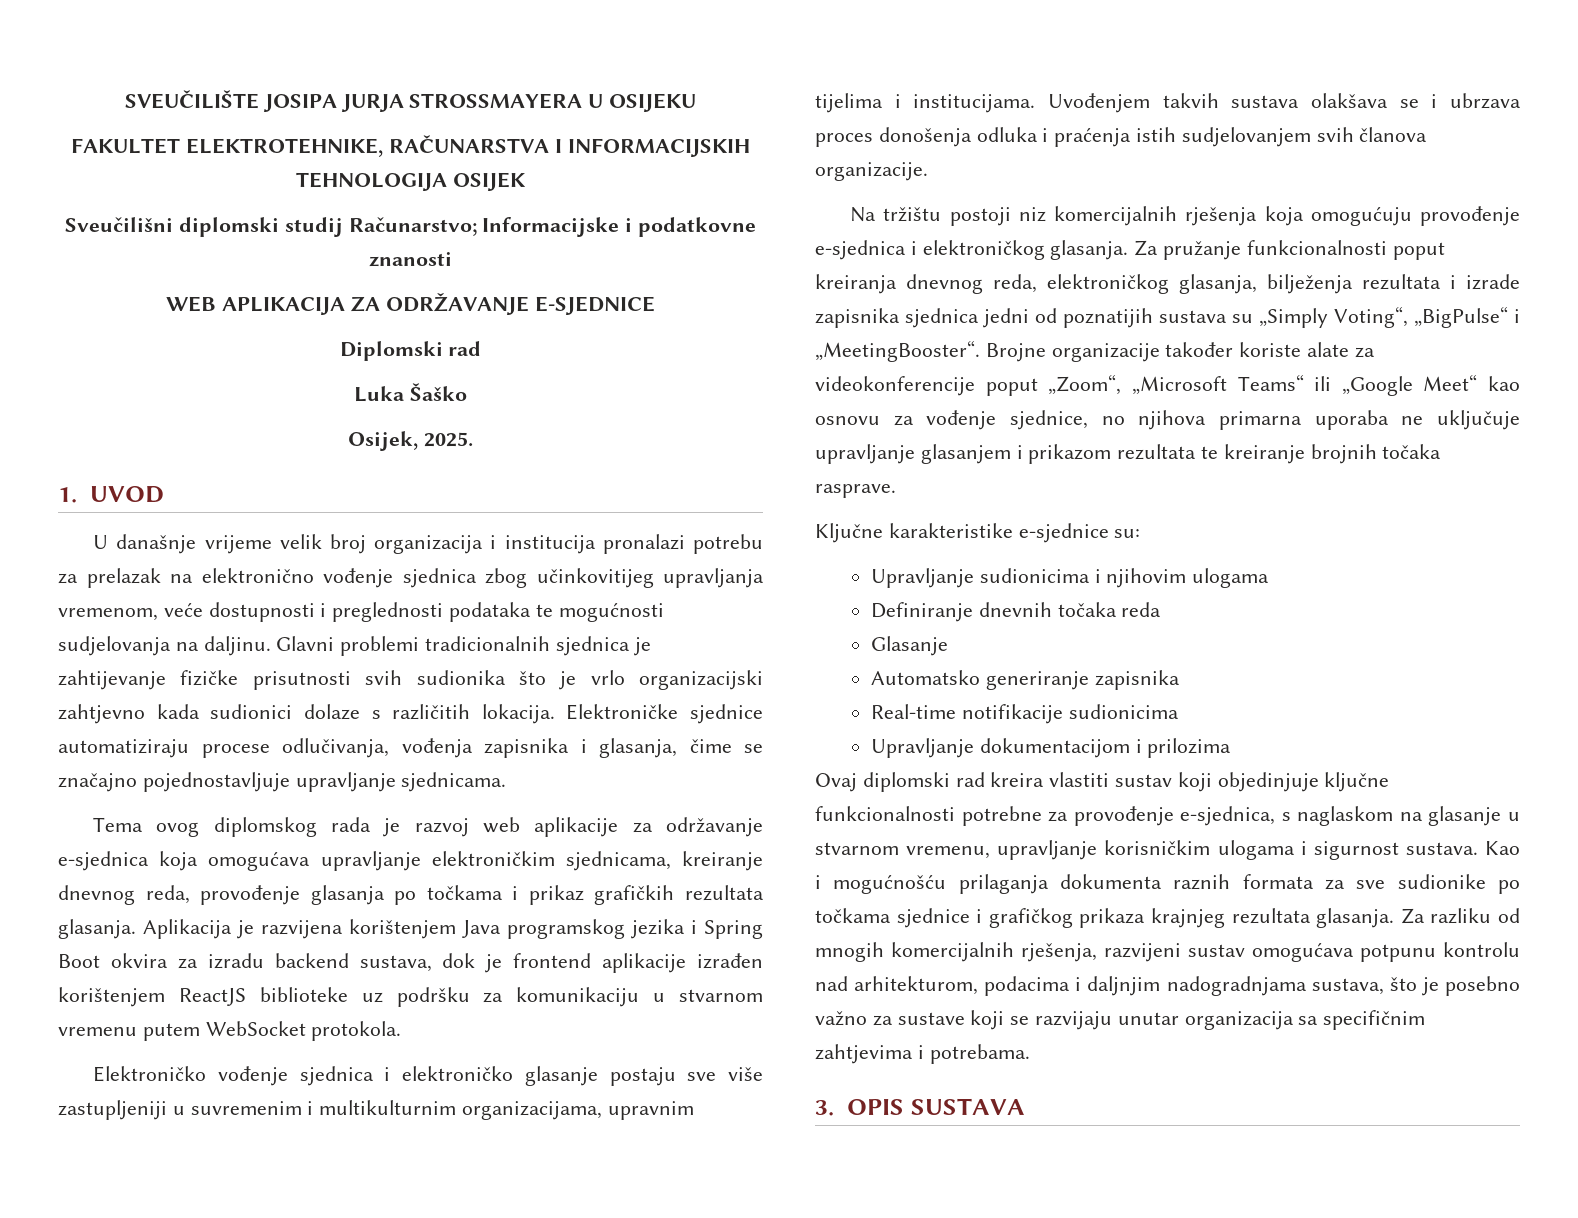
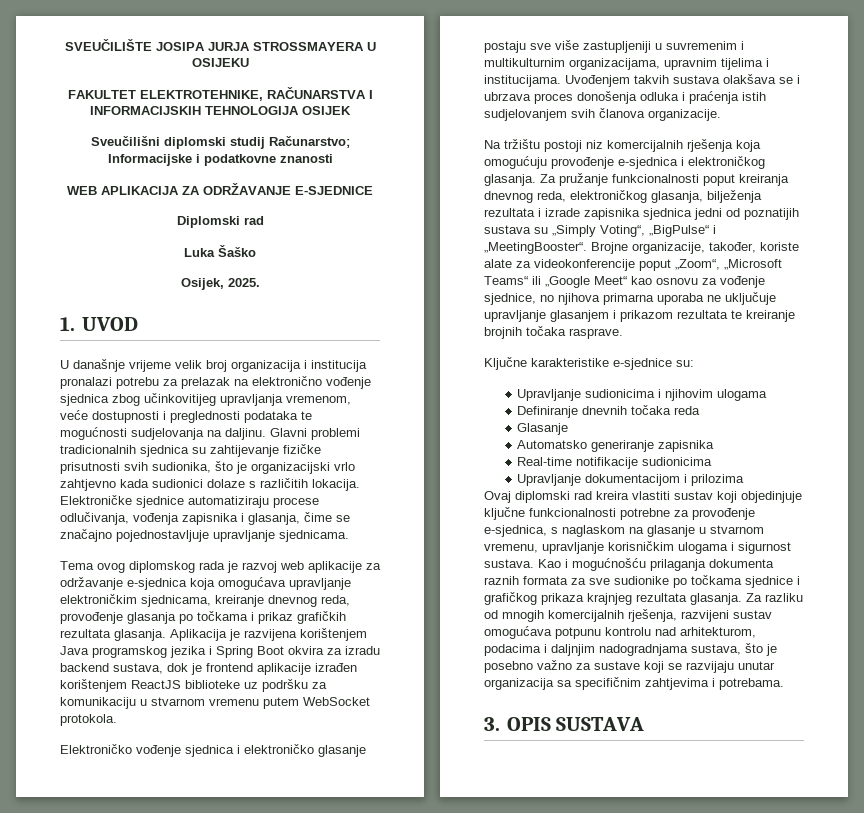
- Glavni problemi tradicionalnih sjednica je zahtijevanje fizičke prisutnosti svih sudionika što je vrlo organizacijski zahtjevno kada sudionici dolaze s različitih lokacija.
+ Glavni problemi tradicionalnih sjednica su zahtijevanje fizičke prisutnosti svih sudionika, što je organizacijski vrlo zahtjevno kada sudionici dolaze s različitih lokacija.
- Brojne organizacije također koriste alate za videokonferencije poput „Zoom“, „Microsoft Teams“ ili „Google Meet“ kao osnovu za vođenje sjednice, no njihova primarna uporaba ne uključuje upravljanje glasanjem i prikazom rezultata te kreiranje brojnih točaka rasprave.
+ Brojne organizacije, također, koriste alate za videokonferencije poput „Zoom“, „Microsoft Teams“ ili „Google Meet“ kao osnovu za vođenje sjednice, no njihova primarna uporaba ne uključuje upravljanje glasanjem i prikazom rezultata te kreiranje brojnih točaka rasprave.

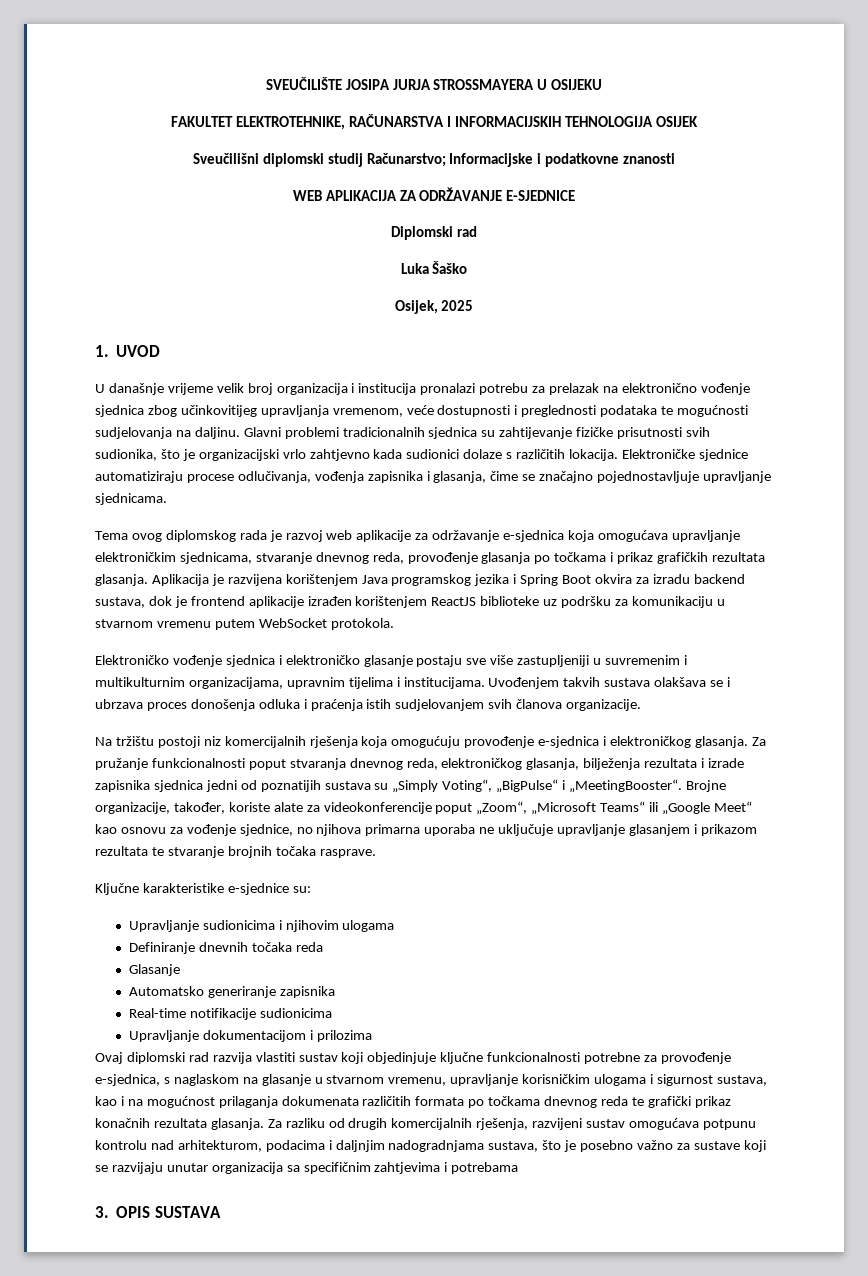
- Osijek, 2025.
+ Osijek, 2025
- Tema ovog diplomskog rada je razvoj web aplikacije za održavanje e-sjednica koja omogućava upravljanje elektroničkim sjednicama, kreiranje dnevnog reda, provođenje glasanja po točkama i prikaz grafičkih rezultata glasanja.
+ Tema ovog diplomskog rada je razvoj web aplikacije za održavanje e-sjednica koja omogućava upravljanje elektroničkim sjednicama, stvaranje dnevnog reda, provođenje glasanja po točkama i prikaz grafičkih rezultata glasanja.
- Za pružanje funkcionalnosti poput kreiranja dnevnog reda, elektroničkog glasanja, bilježenja rezultata i izrade zapisnika sjednica jedni od poznatijih sustava su „Simply Voting“, „BigPulse“ i „MeetingBooster“.
+ Za pružanje funkcionalnosti poput stvaranja dnevnog reda, elektroničkog glasanja, bilježenja rezultata i izrade zapisnika sjednica jedni od poznatijih sustava su „Simply Voting“, „BigPulse“ i „MeetingBooster“.
- Brojne organizacije, također, koriste alate za videokonferencije poput „Zoom“, „Microsoft Teams“ ili „Google Meet“ kao osnovu za vođenje sjednice, no njihova primarna uporaba ne uključuje upravljanje glasanjem i prikazom rezultata te kreiranje brojnih točaka rasprave.
+ Brojne organizacije, također, koriste alate za videokonferencije poput „Zoom“, „Microsoft Teams“ ili „Google Meet“ kao osnovu za vođenje sjednice, no njihova primarna uporaba ne uključuje upravljanje glasanjem i prikazom rezultata te stvaranje brojnih točaka rasprave.
- Ovaj diplomski rad kreira vlastiti sustav koji objedinjuje ključne funkcionalnosti potrebne za provođenje e-sjednica, s naglaskom na glasanje u stvarnom vremenu, upravljanje korisničkim ulogama i sigurnost sustava. Kao i mogućnošću prilaganja dokumenta raznih formata za sve sudionike po točkama sjednice i grafičkog prikaza krajnjeg rezultata glasanja.
+ Ovaj diplomski rad razvija vlastiti sustav koji objedinjuje ključne funkcionalnosti potrebne za provođenje e-sjednica, s naglaskom na glasanje u stvarnom vremenu, upravljanje korisničkim ulogama i sigurnost sustava, kao i na mogućnost prilaganja dokumenata različitih formata po točkama dnevnog reda te grafički prikaz konačnih rezultata glasanja.
- Za razliku od mnogih komercijalnih rješenja, razvijeni sustav omogućava potpunu kontrolu nad arhitekturom, podacima i daljnjim nadogradnjama sustava, što je posebno važno za sustave koji se razvijaju unutar organizacija sa specifičnim zahtjevima i potrebama.
+ Za razliku od drugih komercijalnih rješenja, razvijeni sustav omogućava potpunu kontrolu nad arhitekturom, podacima i daljnjim nadogradnjama sustava, što je posebno važno za sustave koji se razvijaju unutar organizacija sa specifičnim zahtjevima i potrebama

